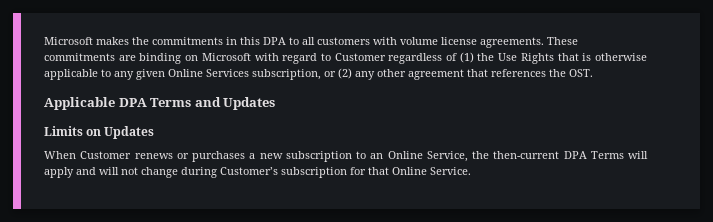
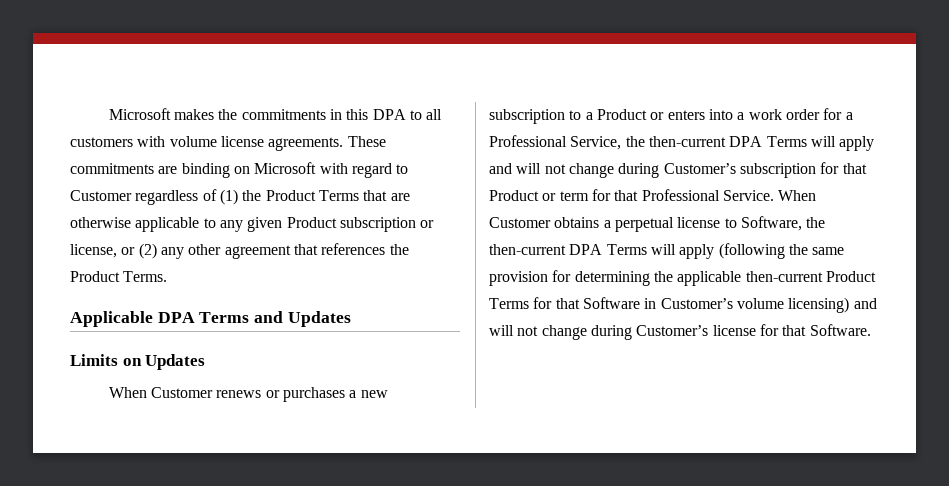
- These commitments are binding on Microsoft with regard to Customer regardless of (1) the Use Rights that is otherwise applicable to any given Online Services subscription, or (2) any other agreement that references the OST.
+ These commitments are binding on Microsoft with regard to Customer regardless of (1) the Product Terms that are otherwise applicable to any given Product subscription or license, or (2) any other agreement that references the Product Terms.
- When Customer renews or purchases a new subscription to an Online Service, the then-current DPA Terms will apply and will not change during Customer’s subscription for that Online Service.
+ When Customer renews or purchases a new subscription to a Product or enters into a work order for a Professional Service, the then-current DPA Terms will apply and will not change during Customer’s subscription for that Product or term for that Professional Service. When Customer obtains a perpetual license to Software, the then-current DPA Terms will apply (following the same provision for determining the applicable then-current Product Terms for that Software in Customer’s volume licensing) and will not change during Customer’s license for that Software.

